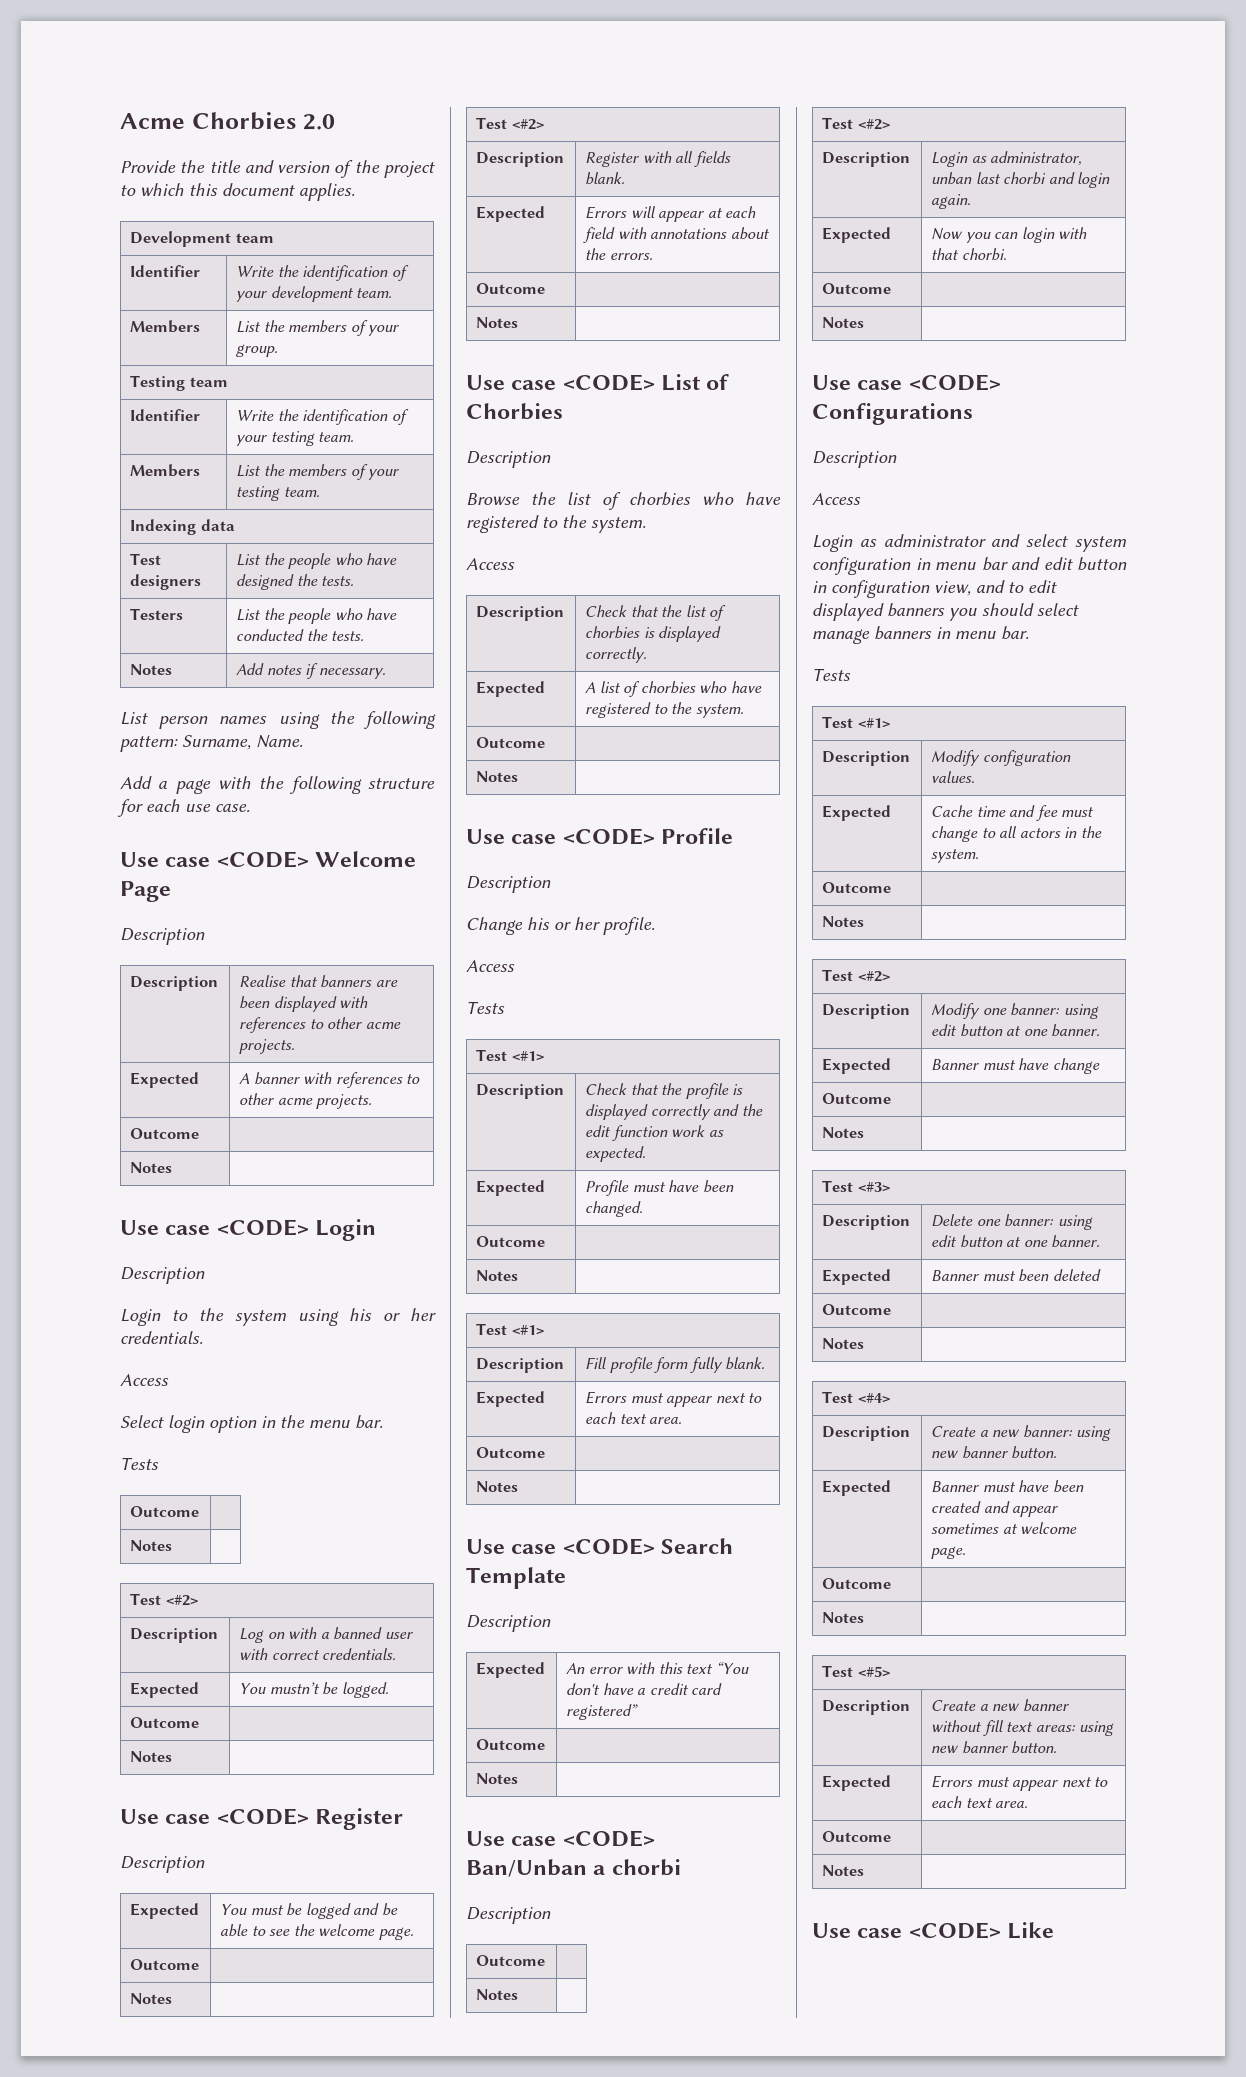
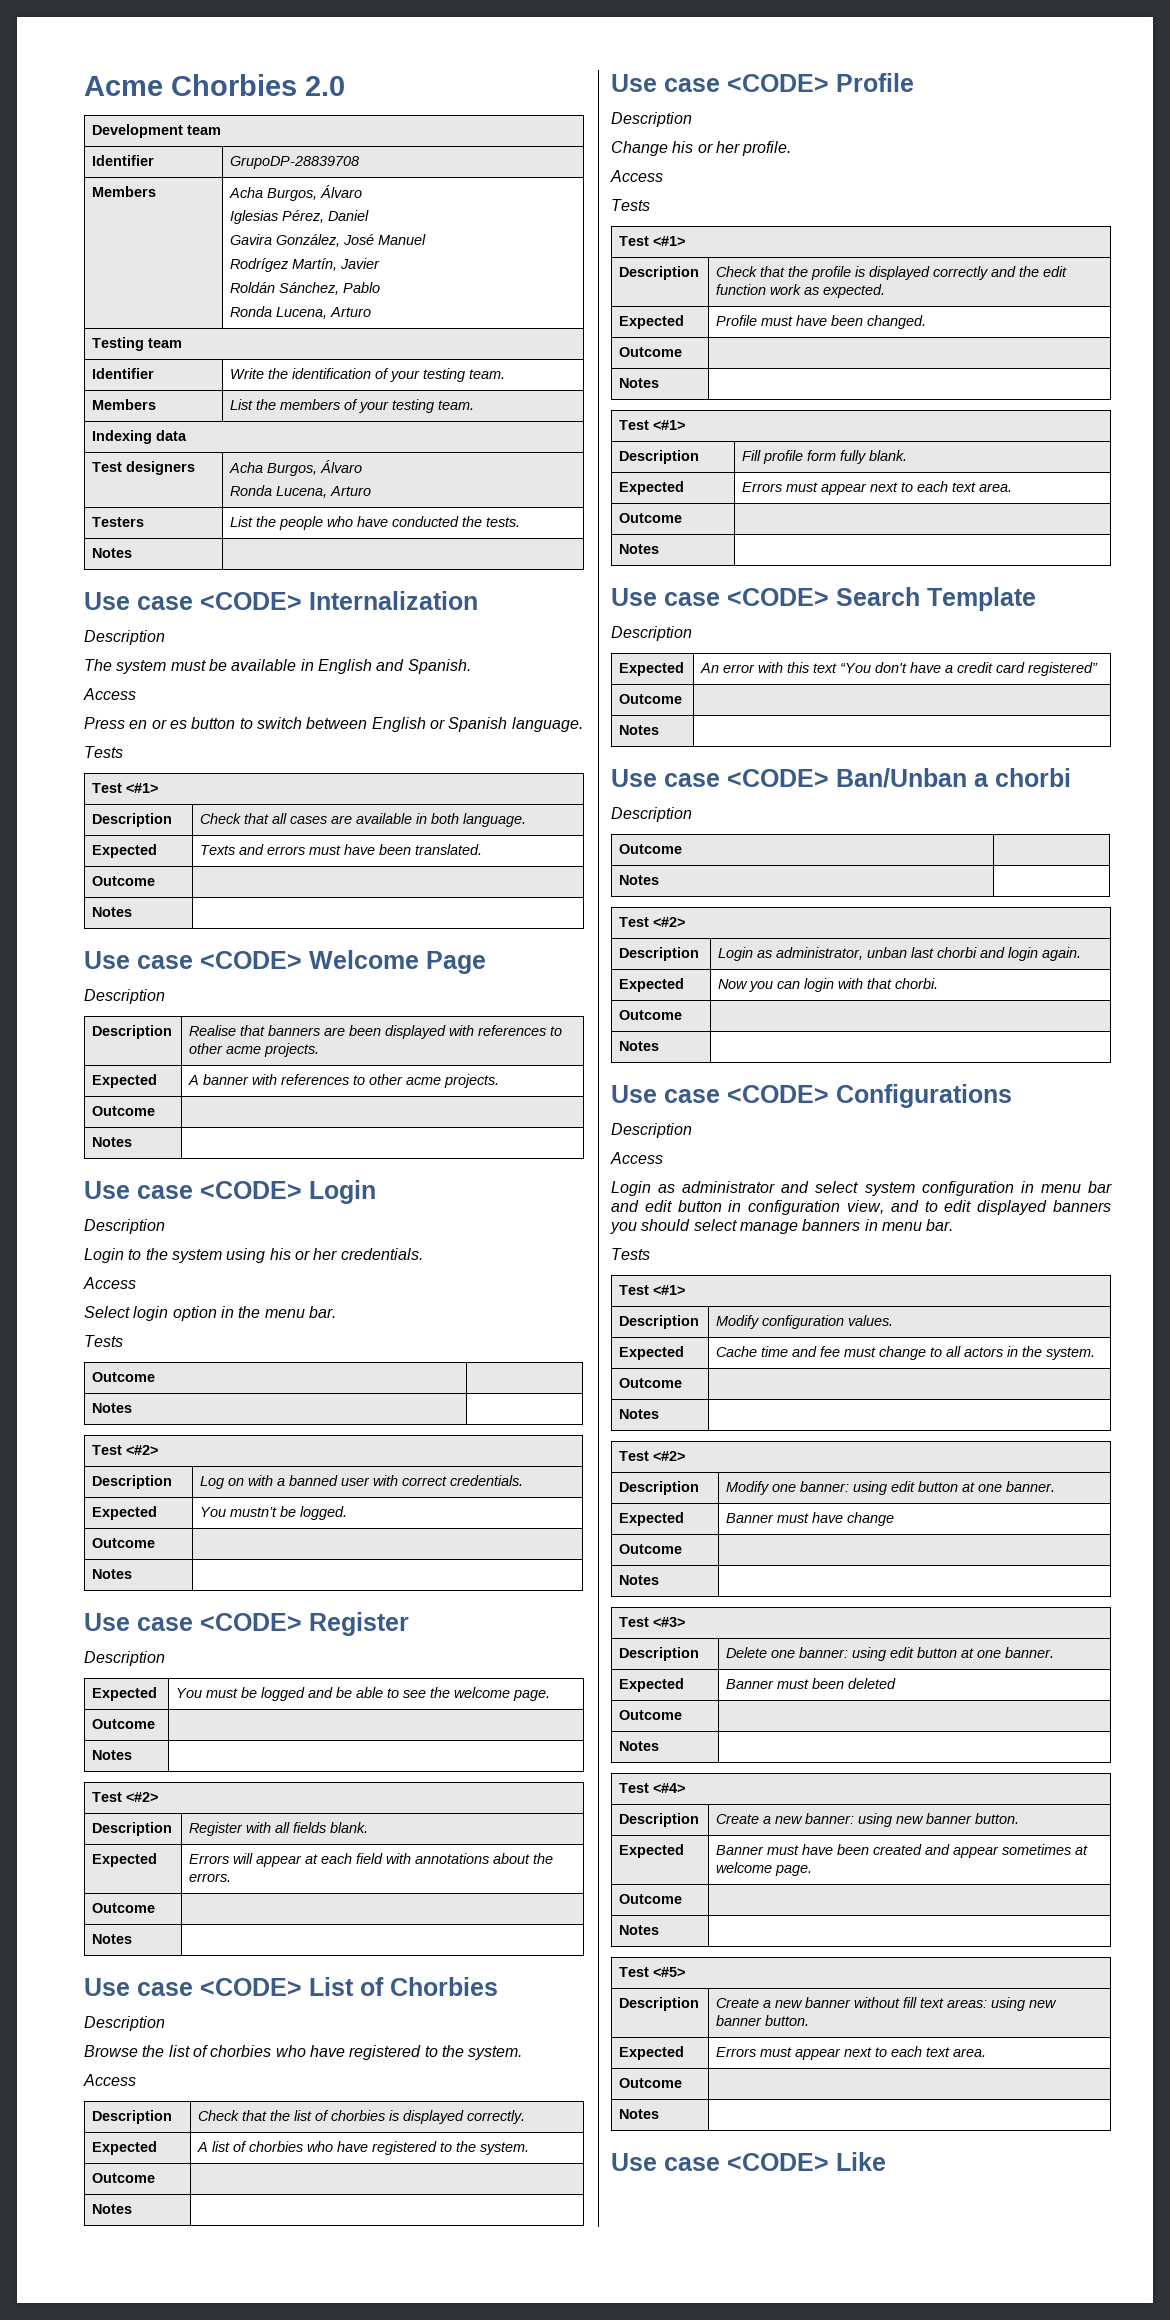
- Provide the title and version of the project to which this document applies.
  Development team
- Identifier | Write the identification of your development team.
- Members | List the members of your group.
+ Identifier | GrupoDP-28839708
+ Members | Acha Burgos, Álvaro
+ Iglesias Pérez, Daniel
+ Gavira González, José Manuel
+ Rodrígez Martín, Javier
+ Roldán Sánchez, Pablo
+ Ronda Lucena, Arturo
- Test designers | List the people who have designed the tests.
+ Test designers | Acha Burgos, Álvaro
+ Ronda Lucena, Arturo
  Testers | List the people who have conducted the tests.
- Notes | Add notes if necessary.
- List person names using the following pattern: Surname, Name.
- Add a page with the following structure for each use case.
+ Notes |
+ Use case <CODE> Internalization
+ Description
+ The system must be available in English and Spanish.
+ Access
+ Press en or es button to switch between English or Spanish language.
+ Tests
+ Test <#1>
+ Description | Check that all cases are available in both language.
+ Expected | Texts and errors must have been translated.
+ Outcome |
+ Notes |

